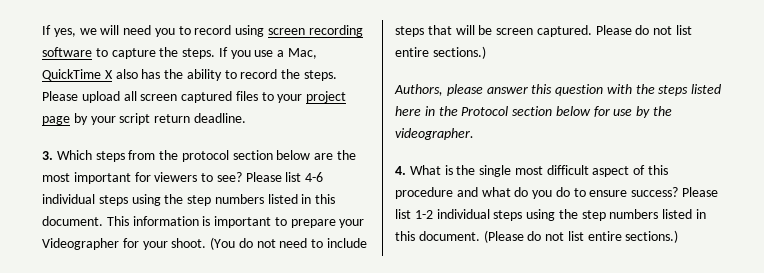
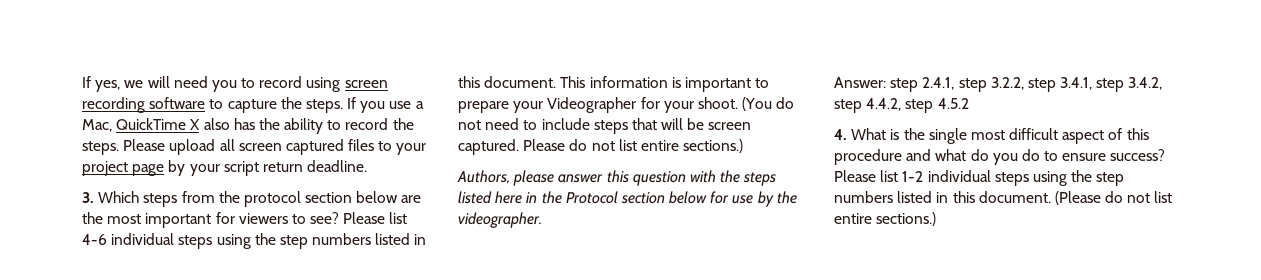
+ Answer: step 2.4.1, step 3.2.2, step 3.4.1, step 3.4.2, step 4.4.2, step 4.5.2

